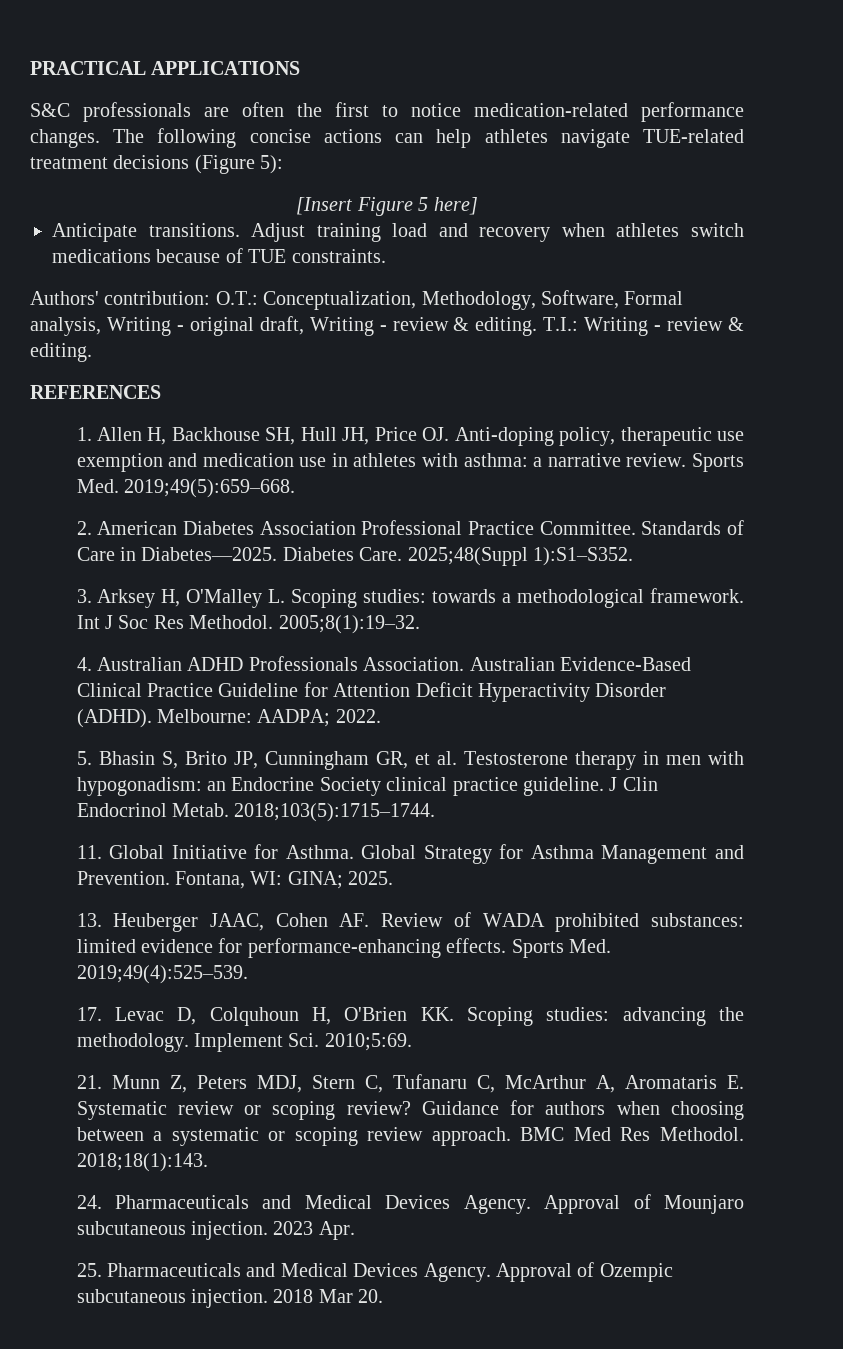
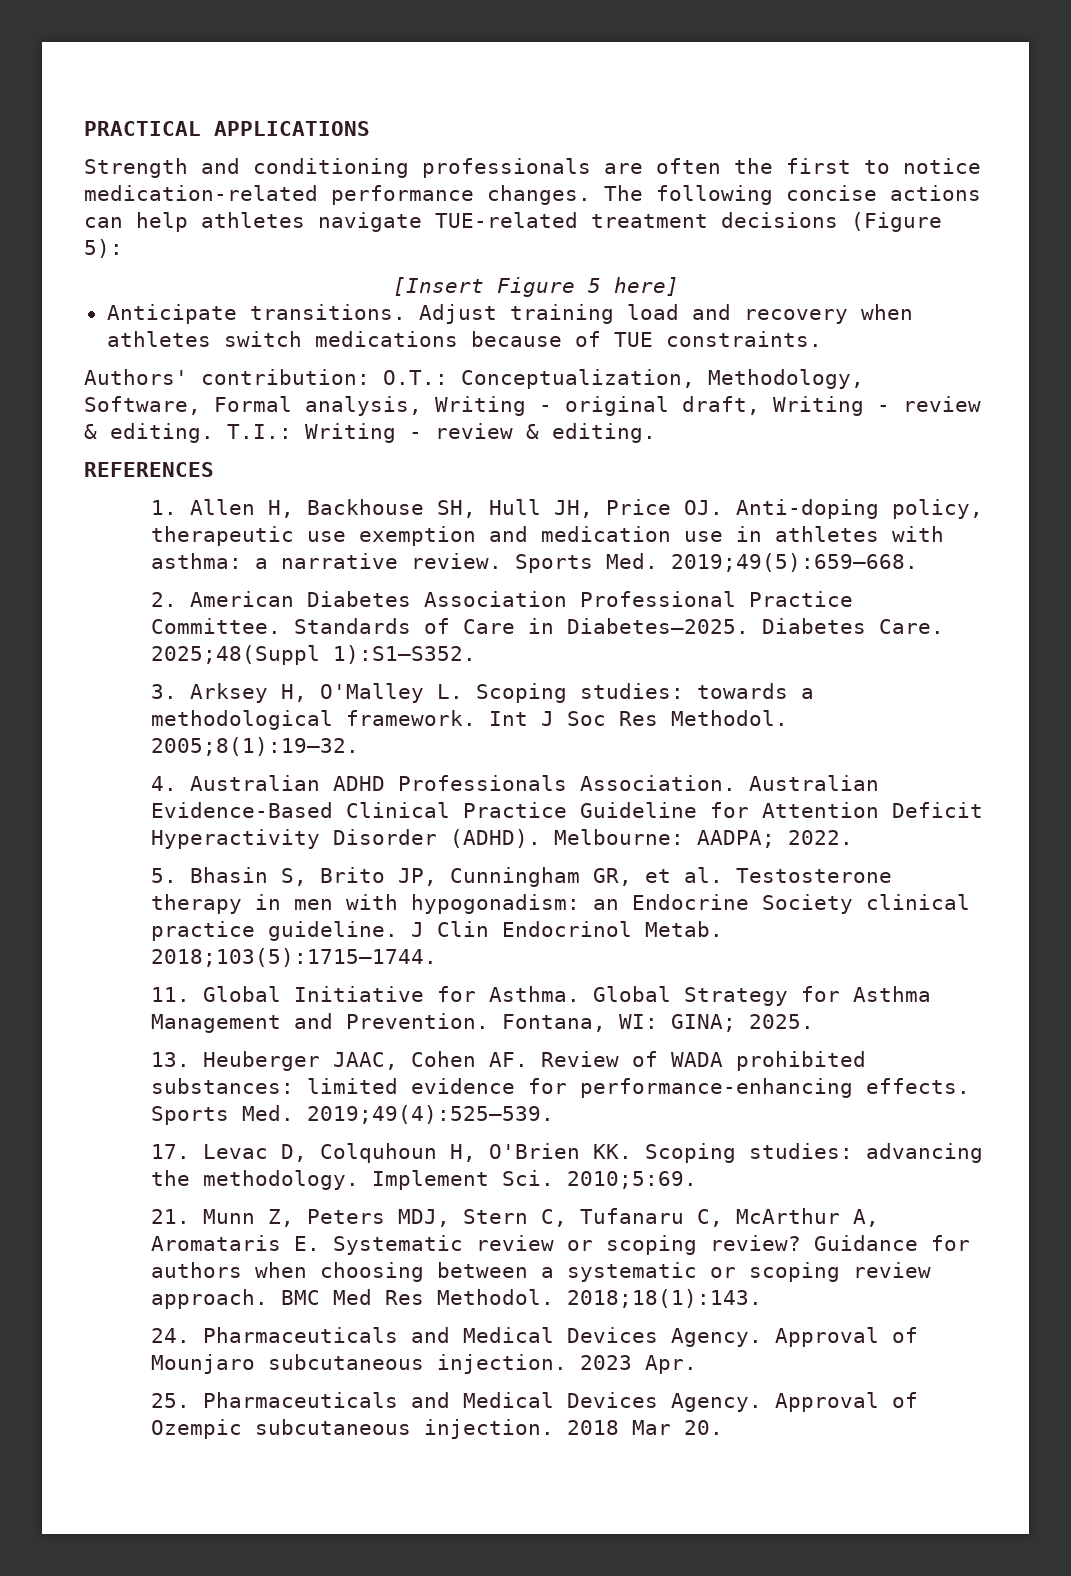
- S&C professionals are often the first to notice medication-related performance changes.
+ Strength and conditioning professionals are often the first to notice medication-related performance changes.

